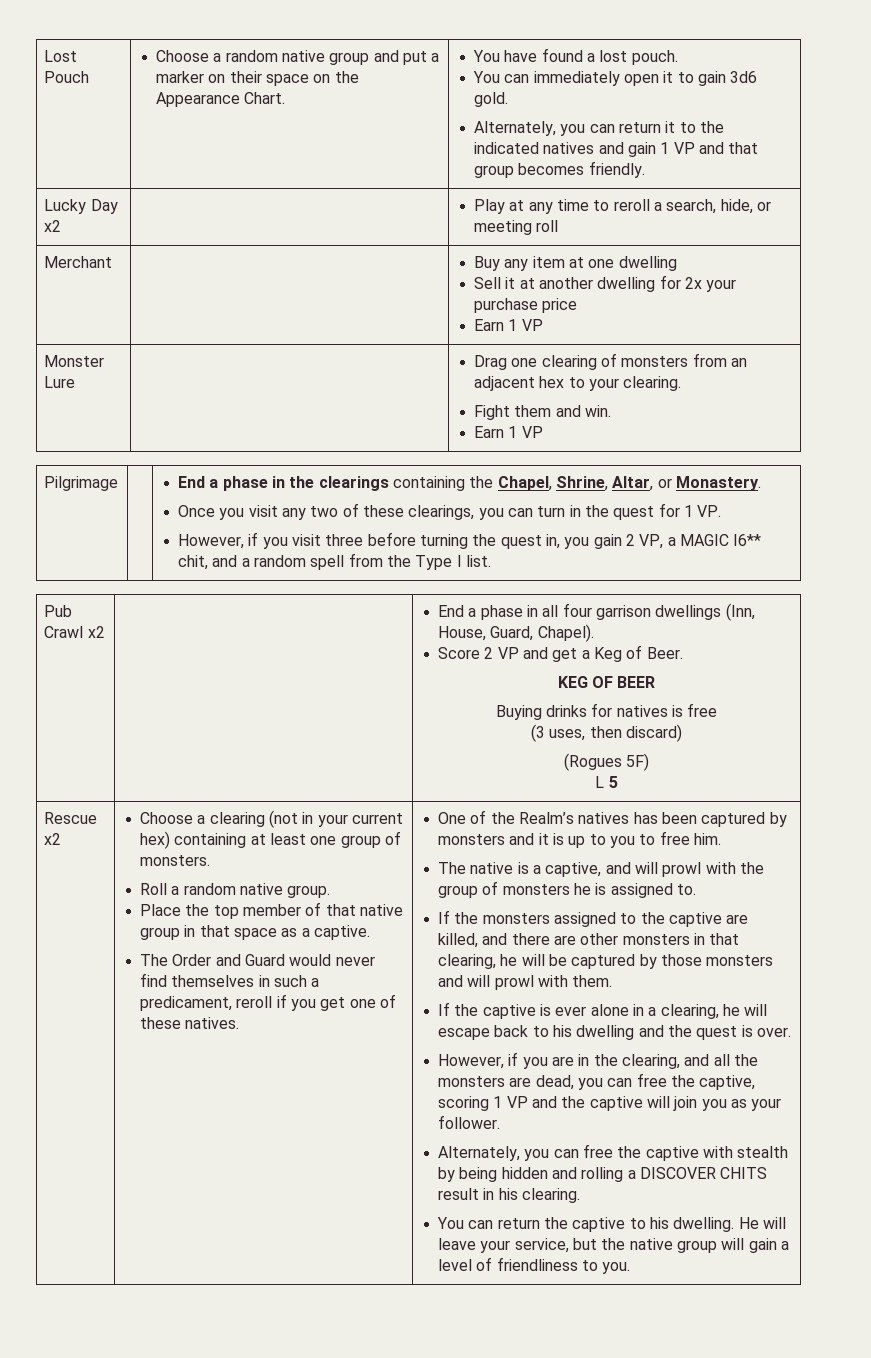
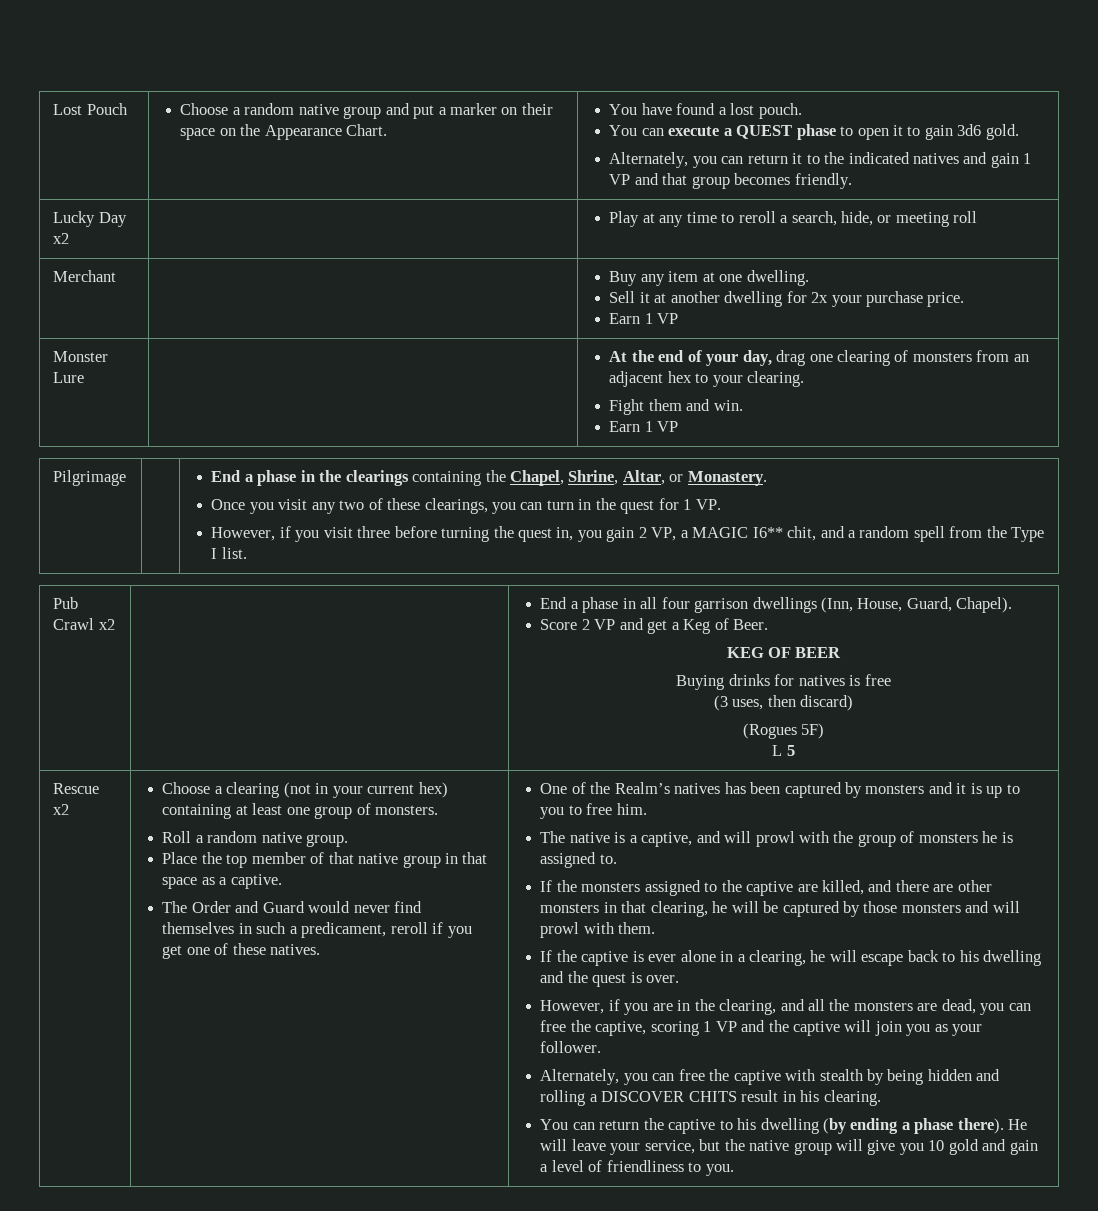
- You can immediately open it to gain 3d6 gold.
+ You can execute a QUEST phase to open it to gain 3d6 gold.
- Merchant | | Buy any item at one dwelling
- Sell it at another dwelling for 2x your purchase price
+ Merchant | | Buy any item at one dwelling.
+ Sell it at another dwelling for 2x your purchase price.
- Monster Lure | | Drag one clearing of monsters from an adjacent hex to your clearing.
+ Monster Lure | | At the end of your day, drag one clearing of monsters from an adjacent hex to your clearing.
- You can return the captive to his dwelling.
+ You can return the captive to his dwelling (by ending a phase there).
- He will leave your service, but the native group will gain a level of friendliness to you.
+ He will leave your service, but the native group will give you 10 gold and gain a level of friendliness to you.

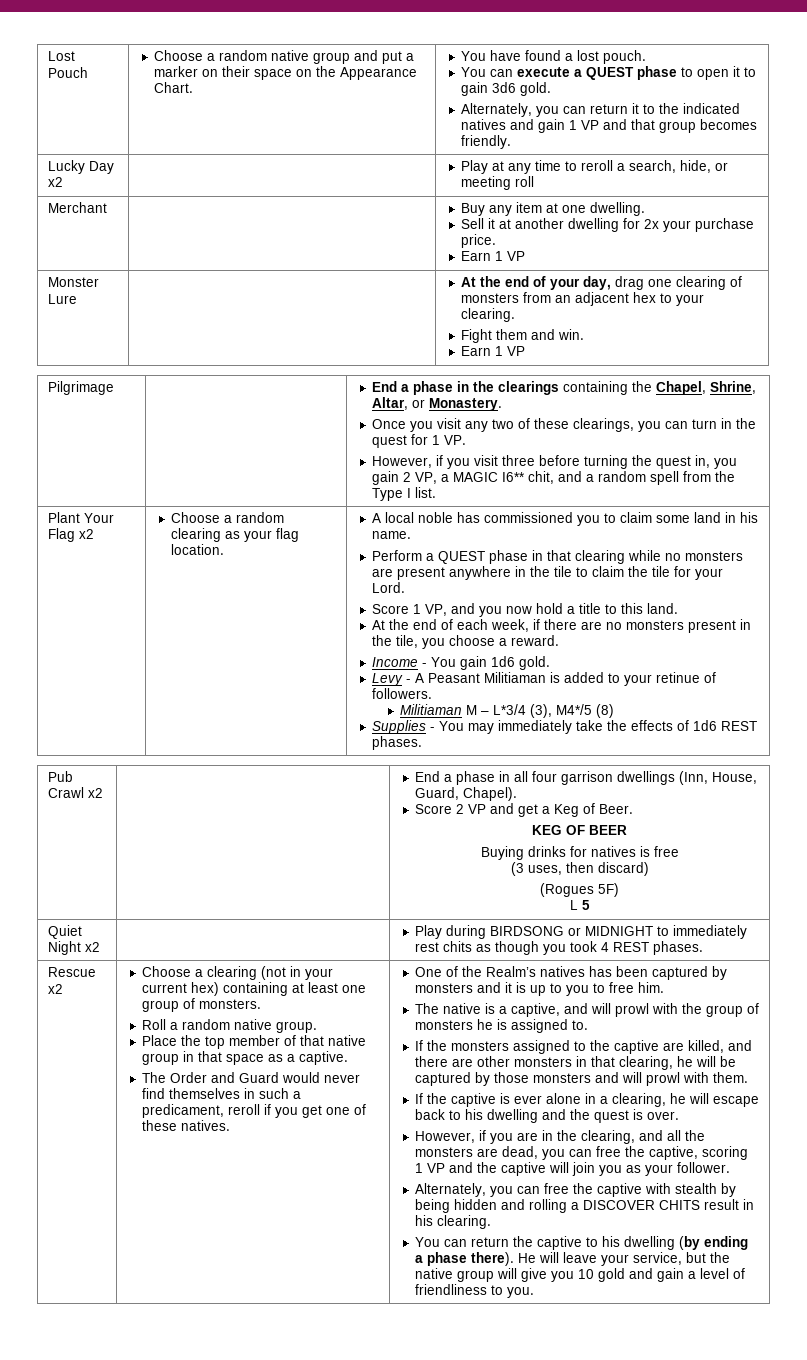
+ Plant Your Flag x2 | Choose a random clearing as your flag location. | A local noble has commissioned you to claim some land in his name.
+ Perform a QUEST phase in that clearing while no monsters are present anywhere in the tile to claim the tile for your Lord.
+ Score 1 VP, and you now hold a title to this land.
+ At the end of each week, if there are no monsters present in the tile, you choose a reward.
+ Income - You gain 1d6 gold.
+ Levy - A Peasant Militiaman is added to your retinue of followers.
+ Militiaman M – L*3/4 (3), M4*/5 (8)
+ Supplies - You may immediately take the effects of 1d6 REST phases.
+ Quiet Night x2 | | Play during BIRDSONG or MIDNIGHT to immediately rest chits as though you took 4 REST phases.

